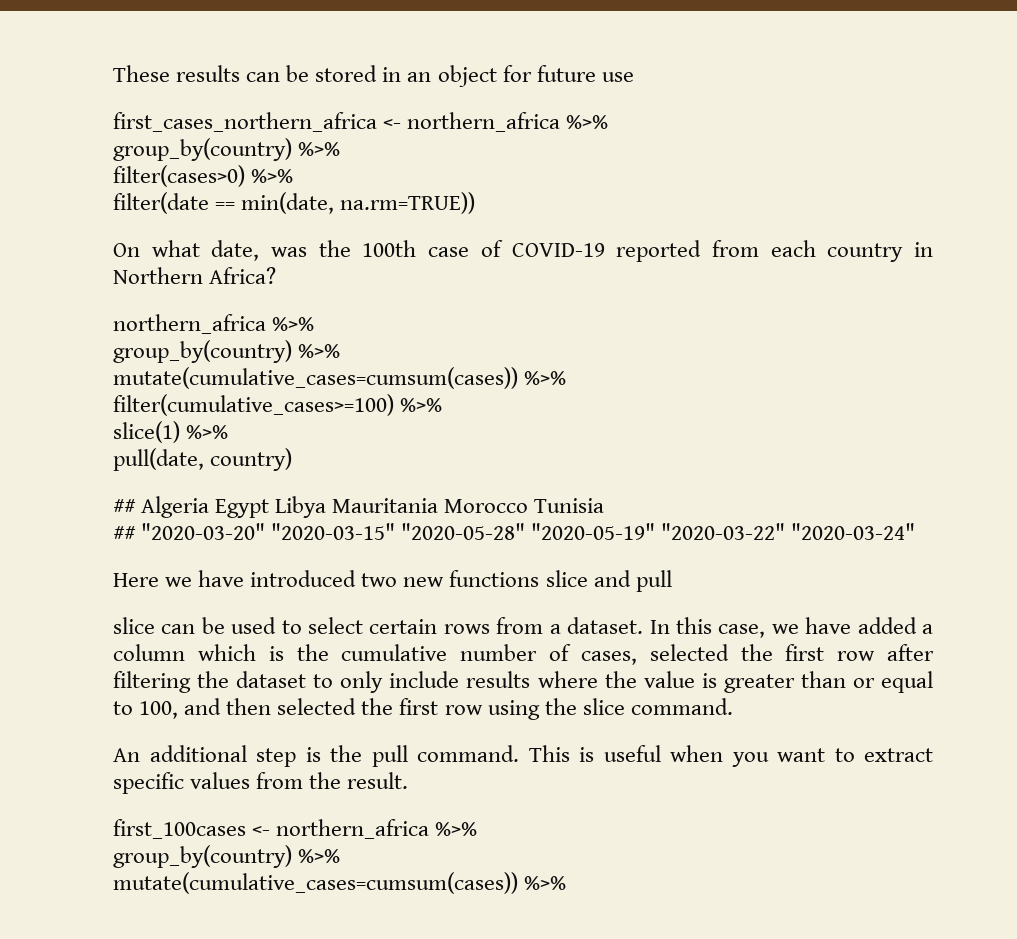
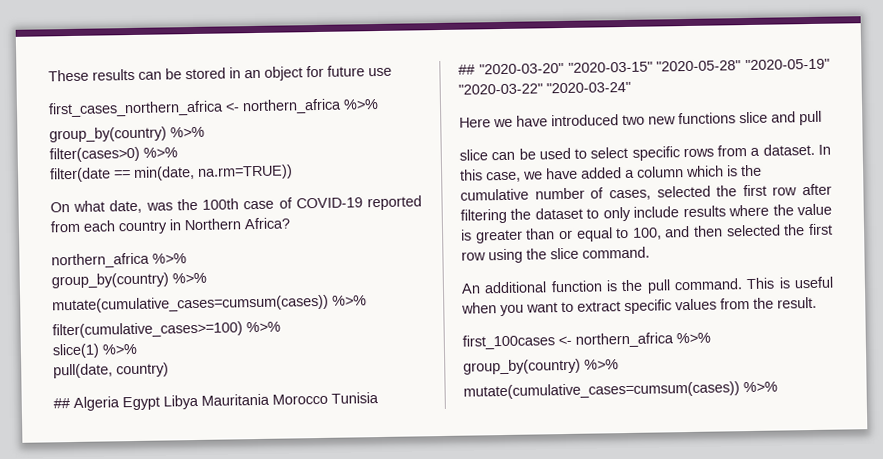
- slice can be used to select certain rows from a dataset.
+ slice can be used to select specific rows from a dataset.
- An additional step is the pull command.
+ An additional function is the pull command.

